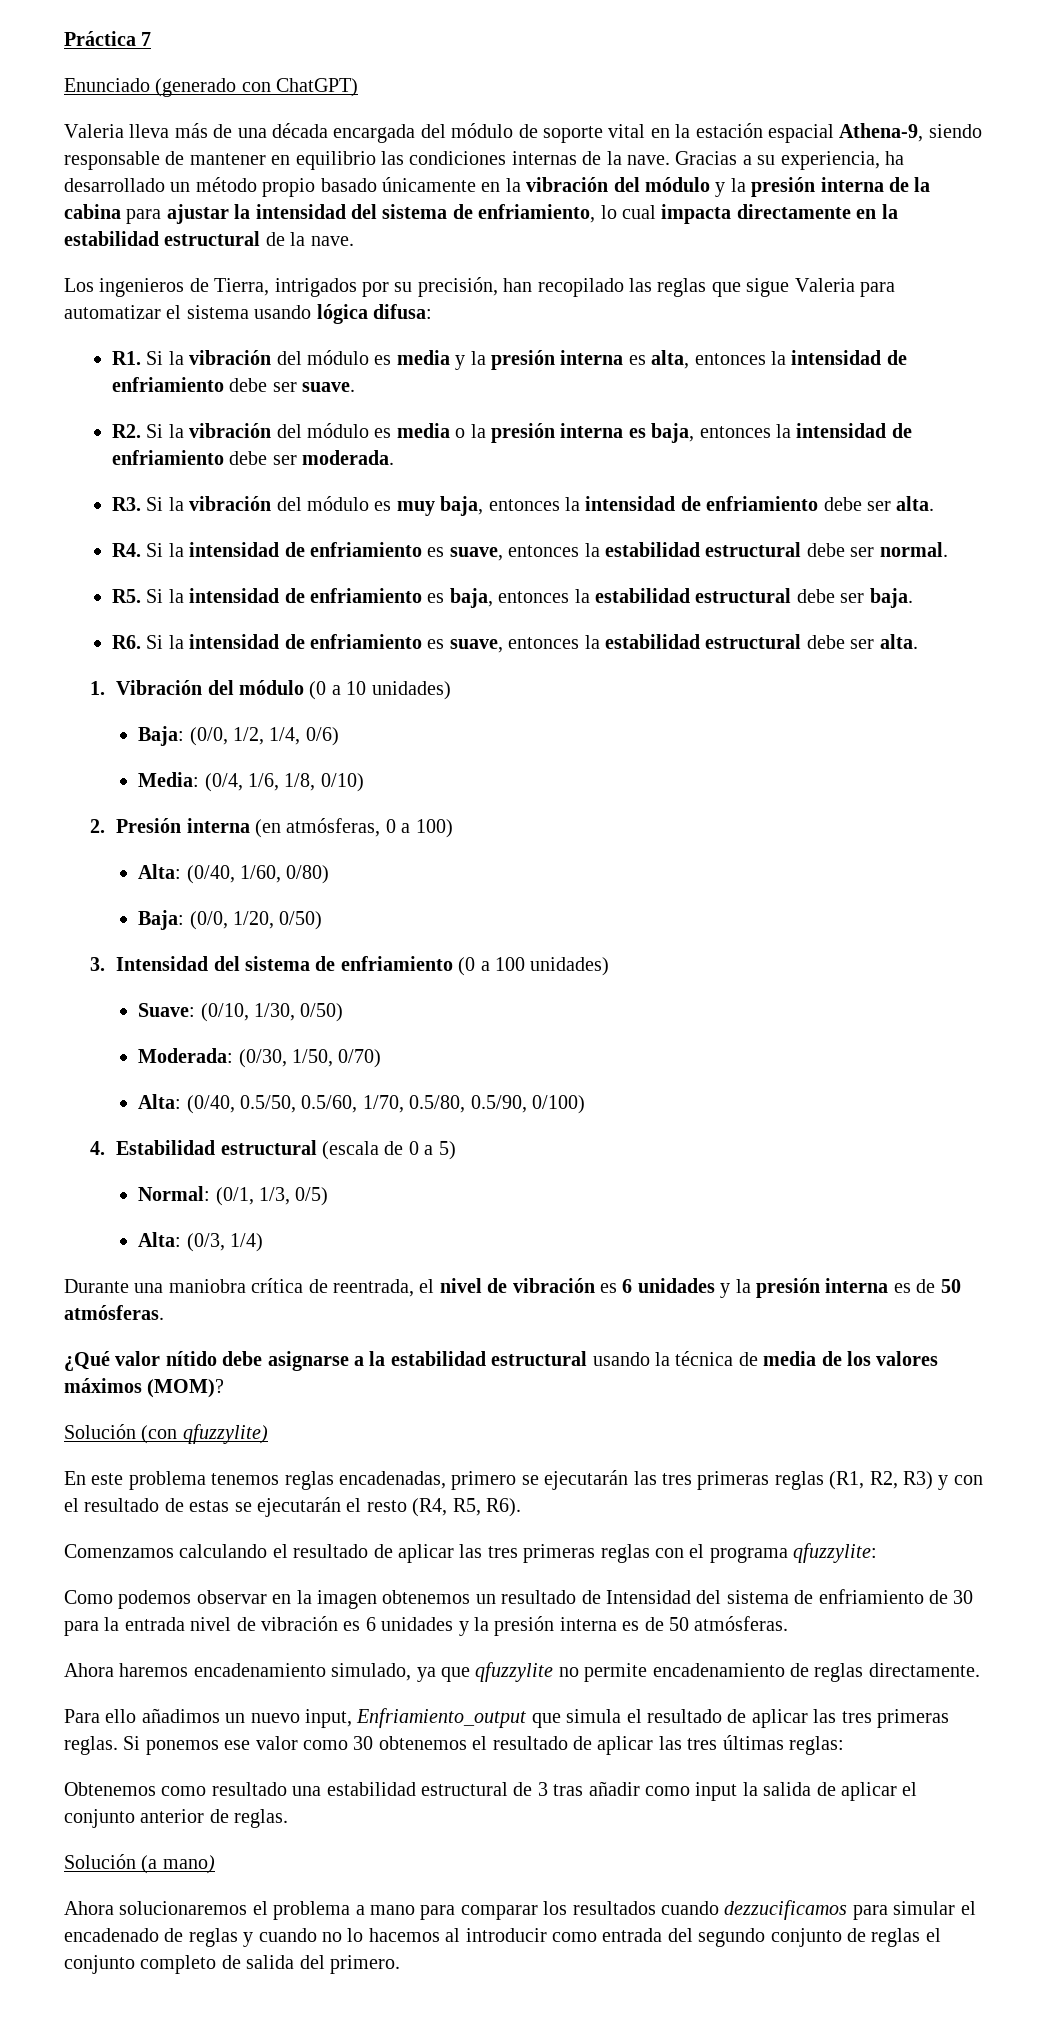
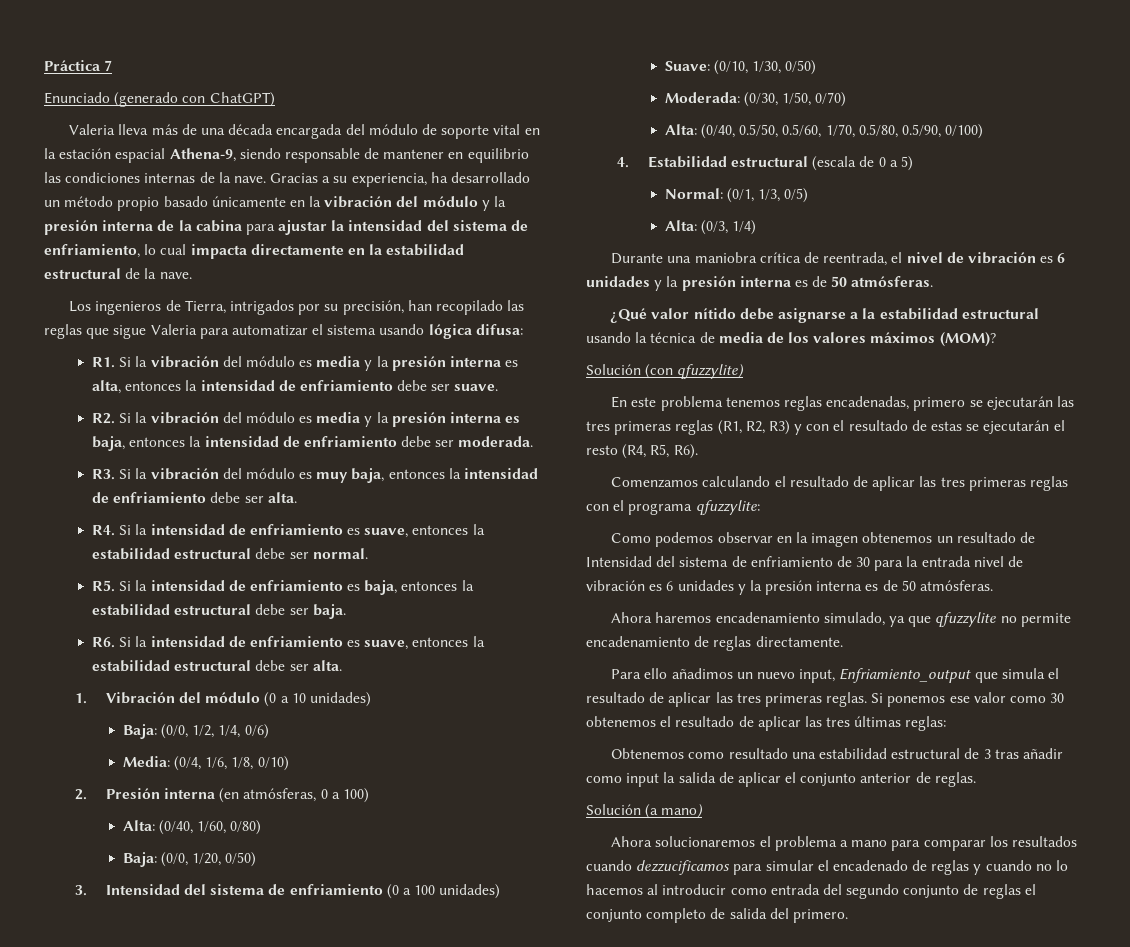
- R2. Si la vibración del módulo es media o la presión interna es baja, entonces la intensidad de enfriamiento debe ser moderada.
+ R2. Si la vibración del módulo es media y la presión interna es baja, entonces la intensidad de enfriamiento debe ser moderada.

